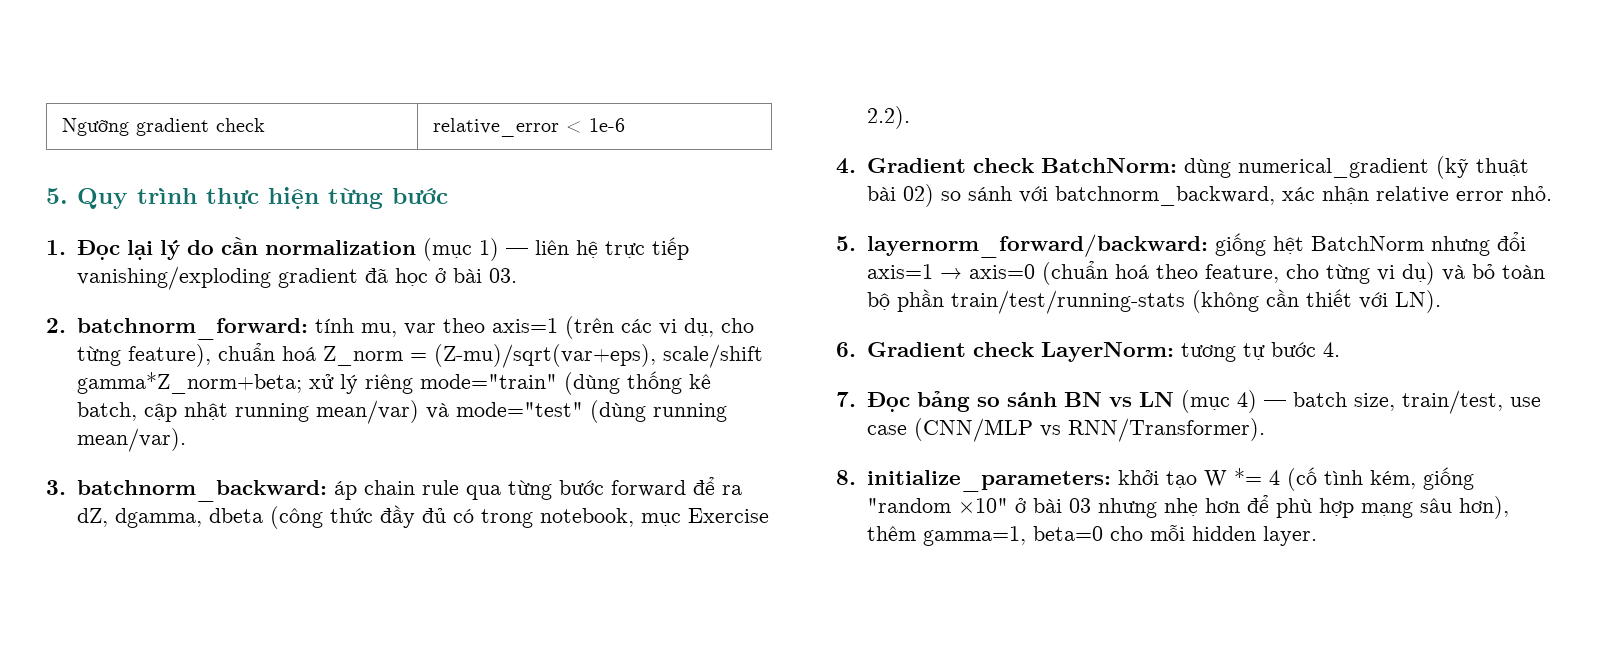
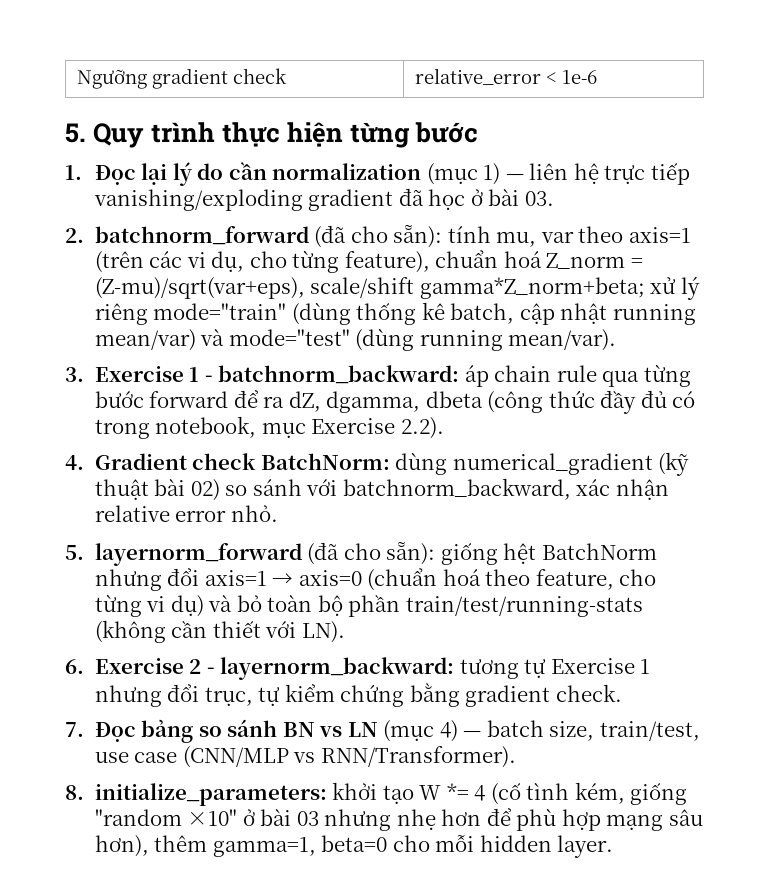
- 2. batchnorm_forward: tính mu, var theo axis=1 (trên các vi dụ, cho từng feature), chuẩn hoá Z_norm = (Z-mu)/sqrt(var+eps), scale/shift gamma*Z_norm+beta; xử lý riêng mode="train" (dùng thống kê batch, cập nhật running mean/var) và mode="test" (dùng running mean/var).
+ 2. batchnorm_forward (đã cho sẵn): tính mu, var theo axis=1 (trên các vi dụ, cho từng feature), chuẩn hoá Z_norm = (Z-mu)/sqrt(var+eps), scale/shift gamma*Z_norm+beta; xử lý riêng mode="train" (dùng thống kê batch, cập nhật running mean/var) và mode="test" (dùng running mean/var).
- 3. batchnorm_backward: áp chain rule qua từng bước forward để ra dZ, dgamma, dbeta (công thức đầy đủ có trong notebook, mục Exercise 2.2).
+ 3. Exercise 1 - batchnorm_backward: áp chain rule qua từng bước forward để ra dZ, dgamma, dbeta (công thức đầy đủ có trong notebook, mục Exercise 2.2).
- 5. layernorm_forward/backward: giống hệt BatchNorm nhưng đổi axis=1 → axis=0 (chuẩn hoá theo feature, cho từng vi dụ) và bỏ toàn bộ phần train/test/running-stats (không cần thiết với LN).
+ 5. layernorm_forward (đã cho sẵn): giống hệt BatchNorm nhưng đổi axis=1 → axis=0 (chuẩn hoá theo feature, cho từng vi dụ) và bỏ toàn bộ phần train/test/running-stats (không cần thiết với LN).
- 6. Gradient check LayerNorm: tương tự bước 4.
+ 6. Exercise 2 - layernorm_backward: tương tự Exercise 1 nhưng đổi trục, tự kiểm chứng bằng gradient check.

